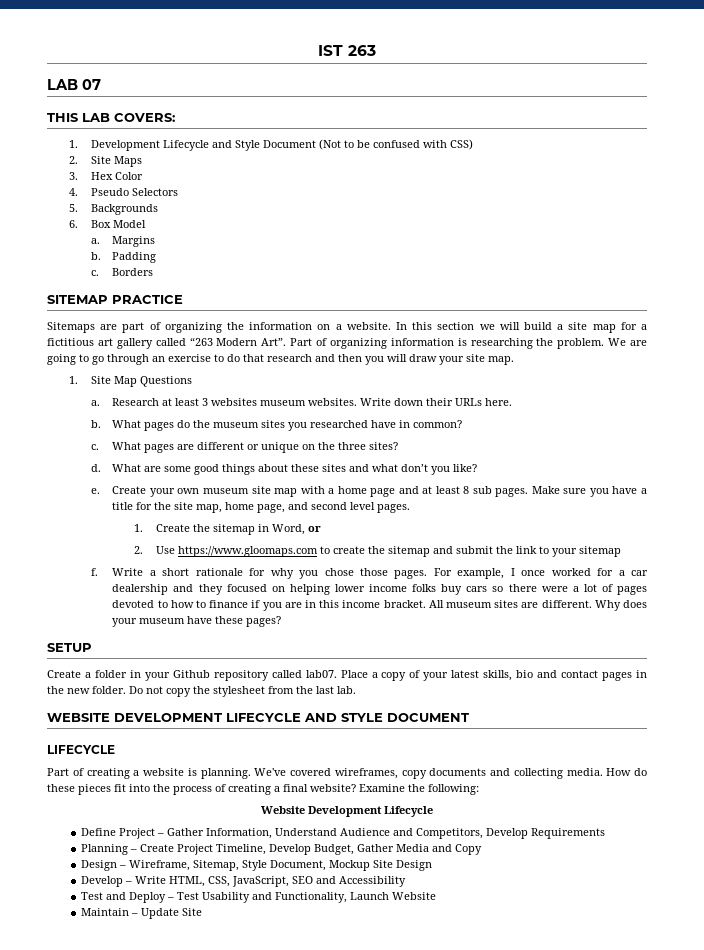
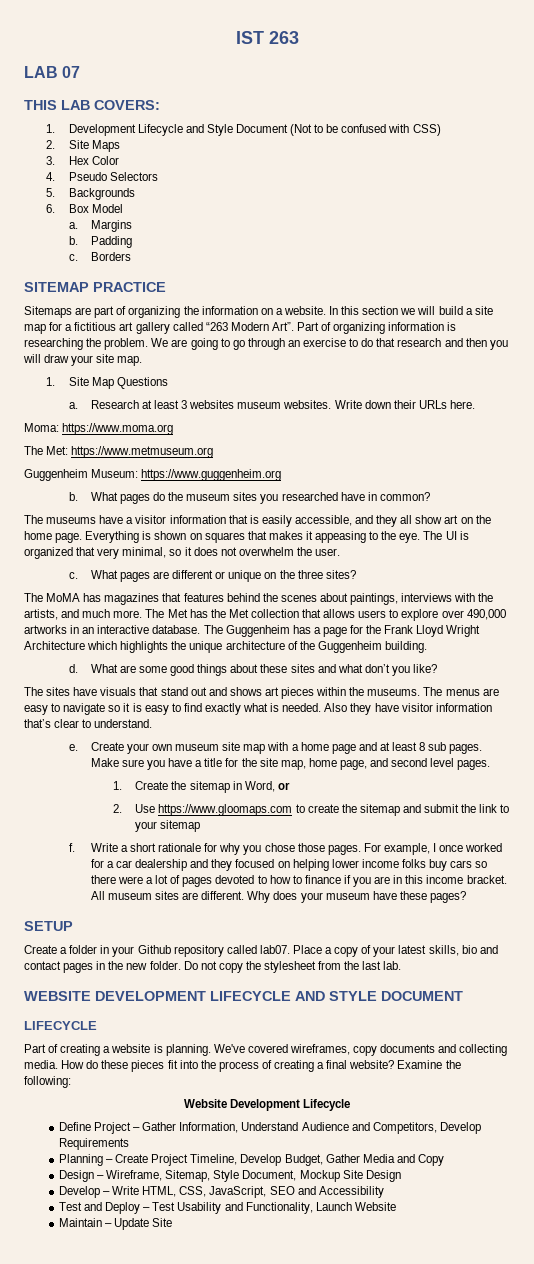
+ Moma: https://www.moma.org
+ The Met: https://www.metmuseum.org
+ Guggenheim Museum: https://www.guggenheim.org
+ The museums have a visitor information that is easily accessible, and they all show art on the home page. Everything is shown on squares that makes it appeasing to the eye. The UI is organized that very minimal, so it does not overwhelm the user.
+ The MoMA has magazines that features behind the scenes about paintings, interviews with the artists, and much more. The Met has the Met collection that allows users to explore over 490,000 artworks in an interactive database. The Guggenheim has a page for the Frank Lloyd Wright Architecture which highlights the unique architecture of the Guggenheim building.
+ The sites have visuals that stand out and shows art pieces within the museums. The menus are easy to navigate so it is easy to find exactly what is needed. Also they have visitor information that’s clear to understand.

